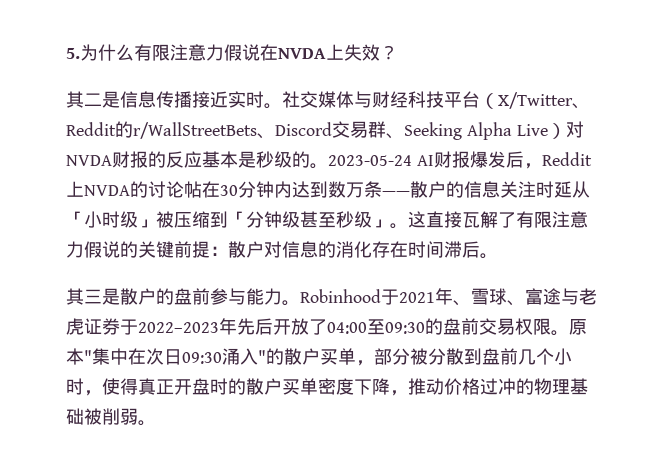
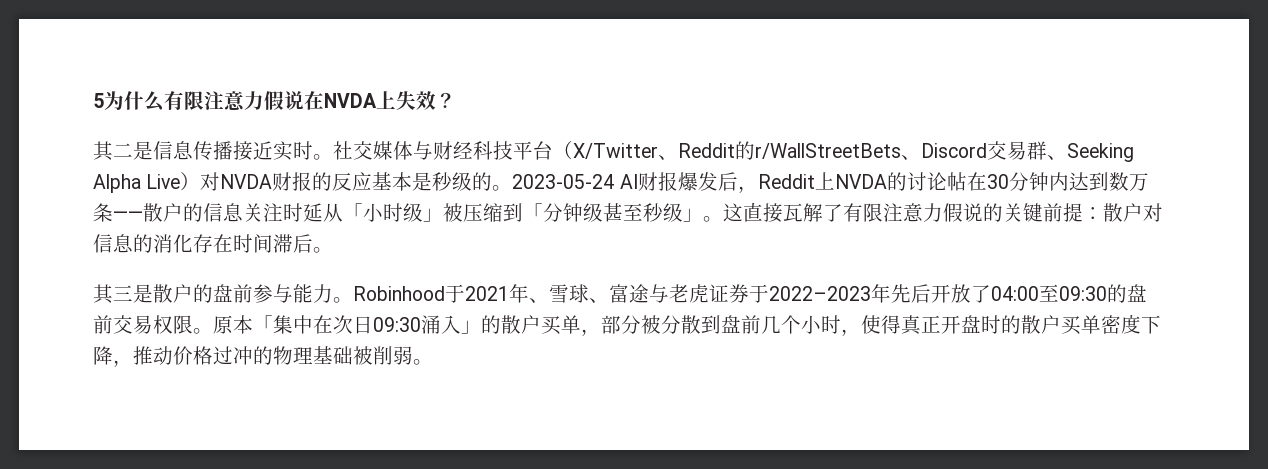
- 5.为什么有限注意力假说在NVDA上失效？
+ 5为什么有限注意力假说在NVDA上失效？
- 原本"集中在次日09:30涌入"的散户买单，部分被分散到盘前几个小时，使得真正开盘时的散户买单密度下降，推动价格过冲的物理基础被削弱。
+ 原本「集中在次日09:30涌入」的散户买单，部分被分散到盘前几个小时，使得真正开盘时的散户买单密度下降，推动价格过冲的物理基础被削弱。

